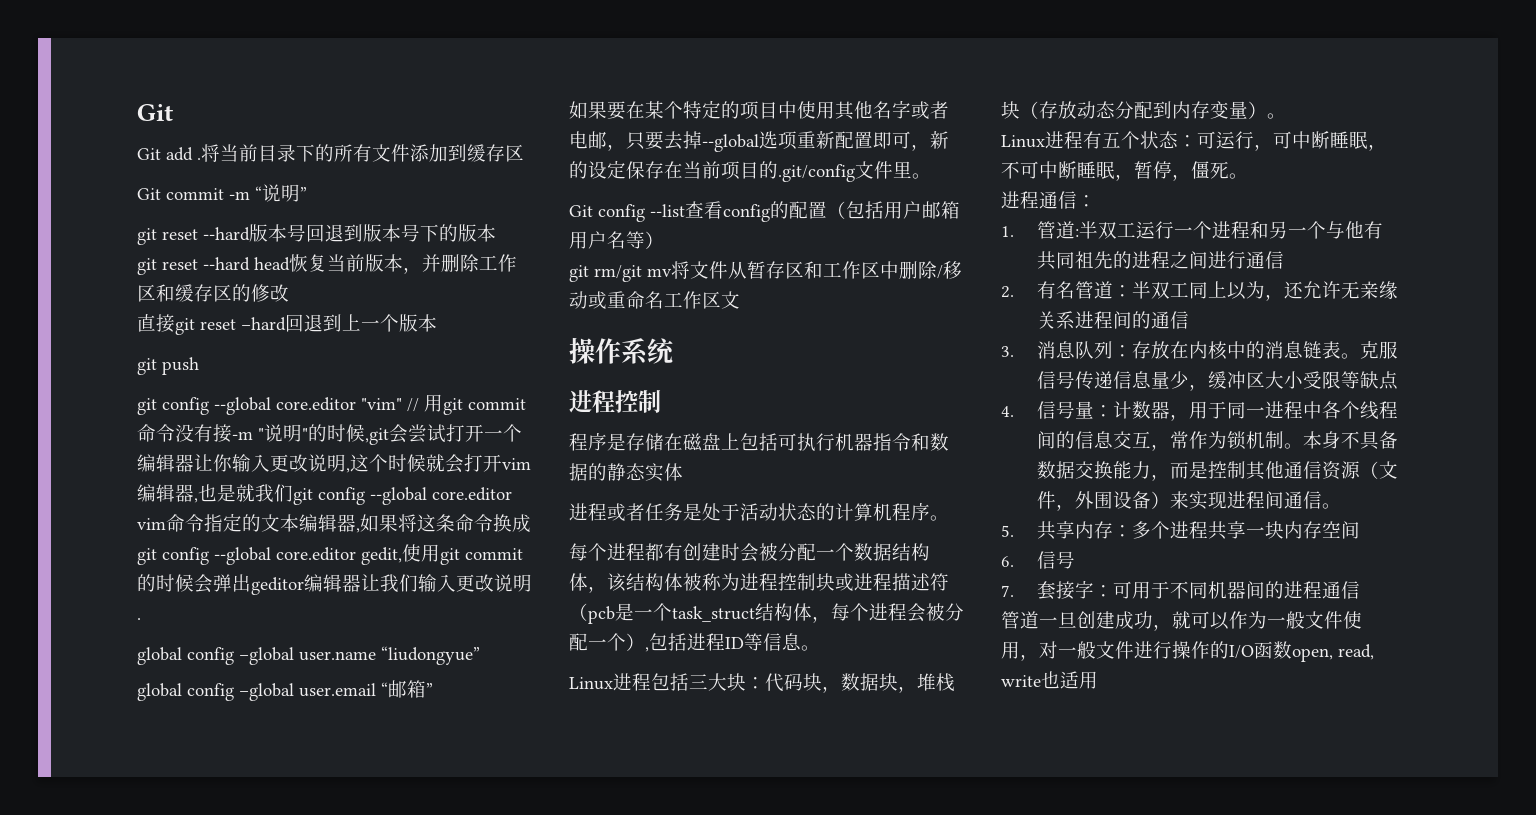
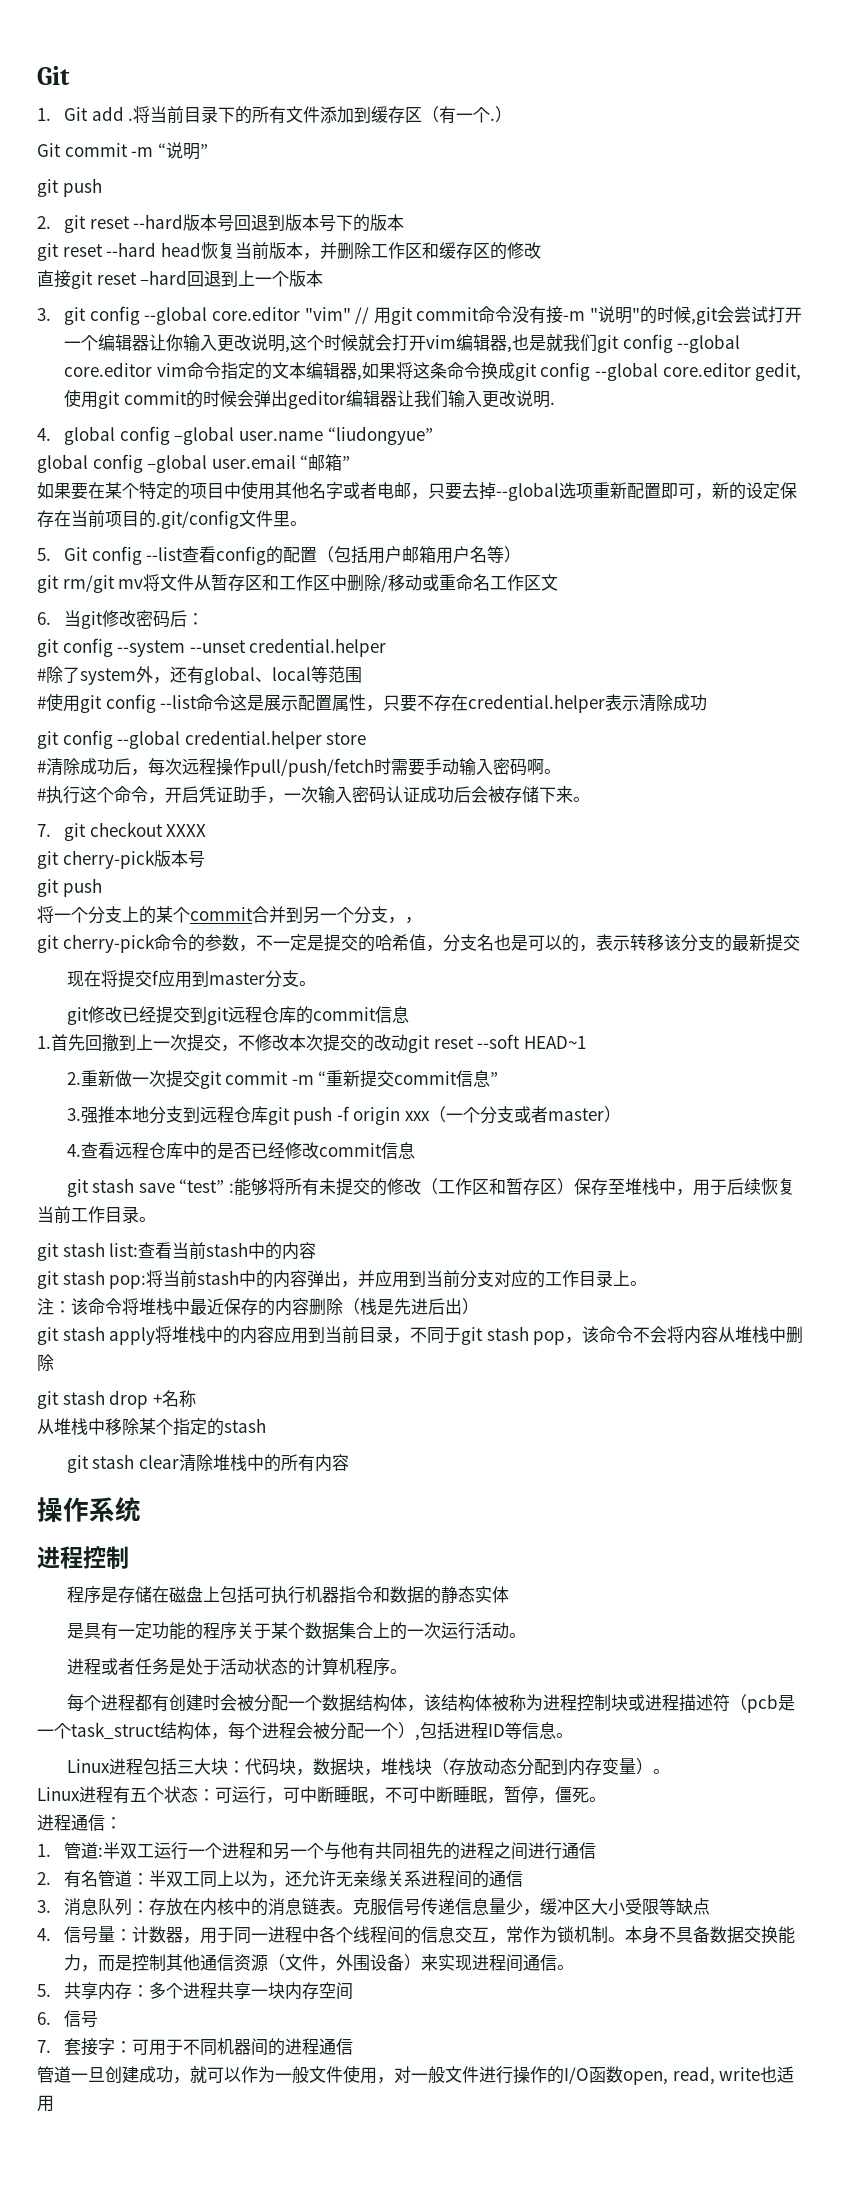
- Git add .
+ 1. Git add .
- 将当前目录下的所有文件添加到缓存区
+ 将当前目录下的所有文件添加到缓存区（有一个.）
  Git commit -m “说明”
- git reset --hard版本号回退到版本号下的版本
+ git push
+ 2. git reset --hard版本号回退到版本号下的版本
- git push
- git config --global core.editor "vim" // 用git commit命令没有接-m "说明"的时候,git会尝试打开一个编辑器让你输入更改说明,这个时候就会打开vim编辑器,也是就我们git config --global core.editor vim命令指定的文本编辑器,如果将这条命令换成git config --global core.editor gedit,使用git commit的时候会弹出geditor编辑器让我们输入更改说明.
+ 3. git config --global core.editor "vim" // 用git commit命令没有接-m "说明"的时候,git会尝试打开一个编辑器让你输入更改说明,这个时候就会打开vim编辑器,也是就我们git config --global core.editor vim命令指定的文本编辑器,如果将这条命令换成git config --global core.editor gedit,使用git commit的时候会弹出geditor编辑器让我们输入更改说明.
- global config –global user.name “liudongyue”
+ 4. global config –global user.name “liudongyue”
- Git config --list查看config的配置（包括用户邮箱用户名等）
+ 5. Git config --list查看config的配置（包括用户邮箱用户名等）
+ 6.当git修改密码后：
+ git config --system --unset credential.helper
+ #除了system外，还有global、local等范围
+ #使用git config --list命令这是展示配置属性，只要不存在credential.helper表示清除成功
+ git config --global credential.helper store
+ #清除成功后，每次远程操作pull/push/fetch时需要手动输入密码啊。
+ #执行这个命令，开启凭证助手，一次输入密码认证成功后会被存储下来。
+ 7. git checkout XXXX
+ git cherry-pick版本号
+ git push
+ 将一个分支上的某个commit合并到另一个分支，，
+ git cherry-pick命令的参数，不一定是提交的哈希值，分支名也是可以的，表示转移该分支的最新提交
+ 现在将提交f应用到master分支。
+ git修改已经提交到git远程仓库的commit信息
+ 1.首先回撤到上一次提交，不修改本次提交的改动git reset --soft HEAD~1
+ 2.重新做一次提交git commit -m “重新提交commit信息”
+ 3.强推本地分支到远程仓库git push -f origin xxx（一个分支或者master）
+ 4.查看远程仓库中的是否已经修改commit信息
+ git stash save “test” :能够将所有未提交的修改（工作区和暂存区）保存至堆栈中，用于后续恢复当前工作目录。
+ git stash list:查看当前stash中的内容
+ git stash pop:将当前stash中的内容弹出，并应用到当前分支对应的工作目录上。
+ 注：该命令将堆栈中最近保存的内容删除（栈是先进后出）
+ git stash apply将堆栈中的内容应用到当前目录，不同于git stash pop，该命令不会将内容从堆栈中删除
+ git stash drop +名称
+ 从堆栈中移除某个指定的stash
+ git stash clear清除堆栈中的所有内容
+ 是具有一定功能的程序关于某个数据集合上的一次运行活动。

